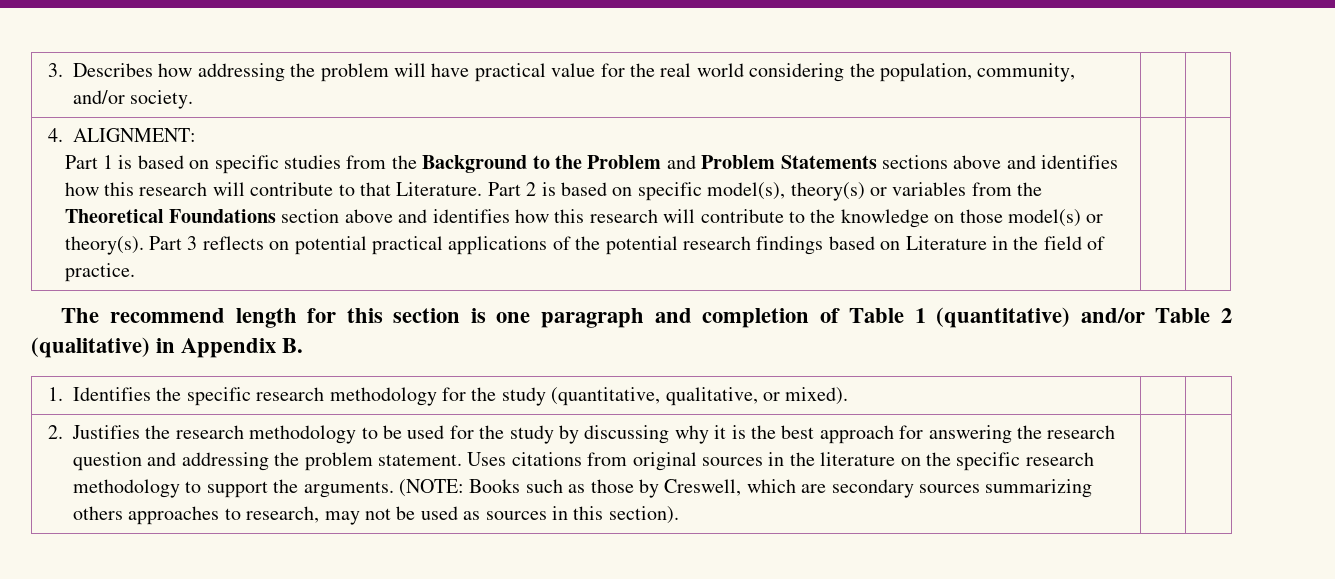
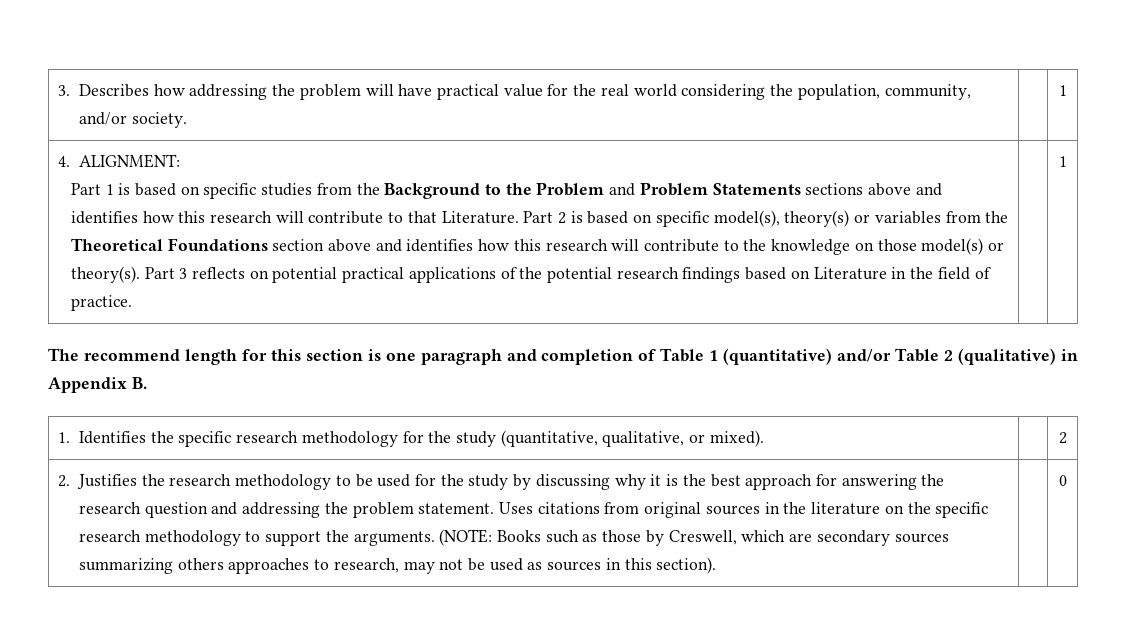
- 3. Describes how addressing the problem will have practical value for the real world considering the population, community, and/or society. | |
+ 3. Describes how addressing the problem will have practical value for the real world considering the population, community, and/or society. | | 1
- Part 3 reflects on potential practical applications of the potential research findings based on Literature in the field of practice.
+ Part 3 reflects on potential practical applications of the potential research findings based on Literature in the field of practice. | | 1
- 1. Identifies the specific research methodology for the study (quantitative, qualitative, or mixed). | |
+ 1. Identifies the specific research methodology for the study (quantitative, qualitative, or mixed). | | 2
+ 0

